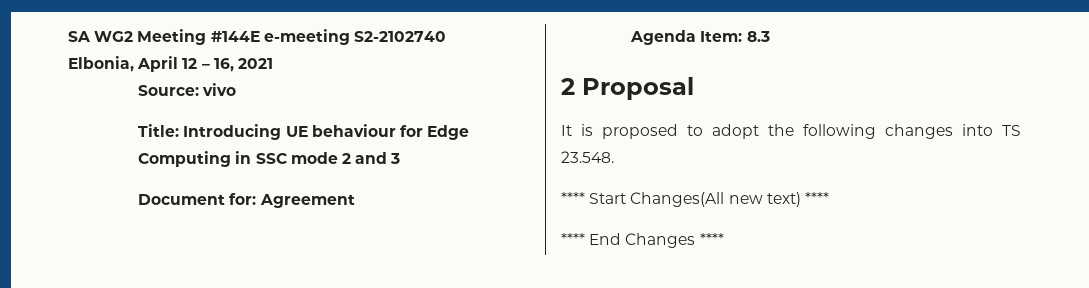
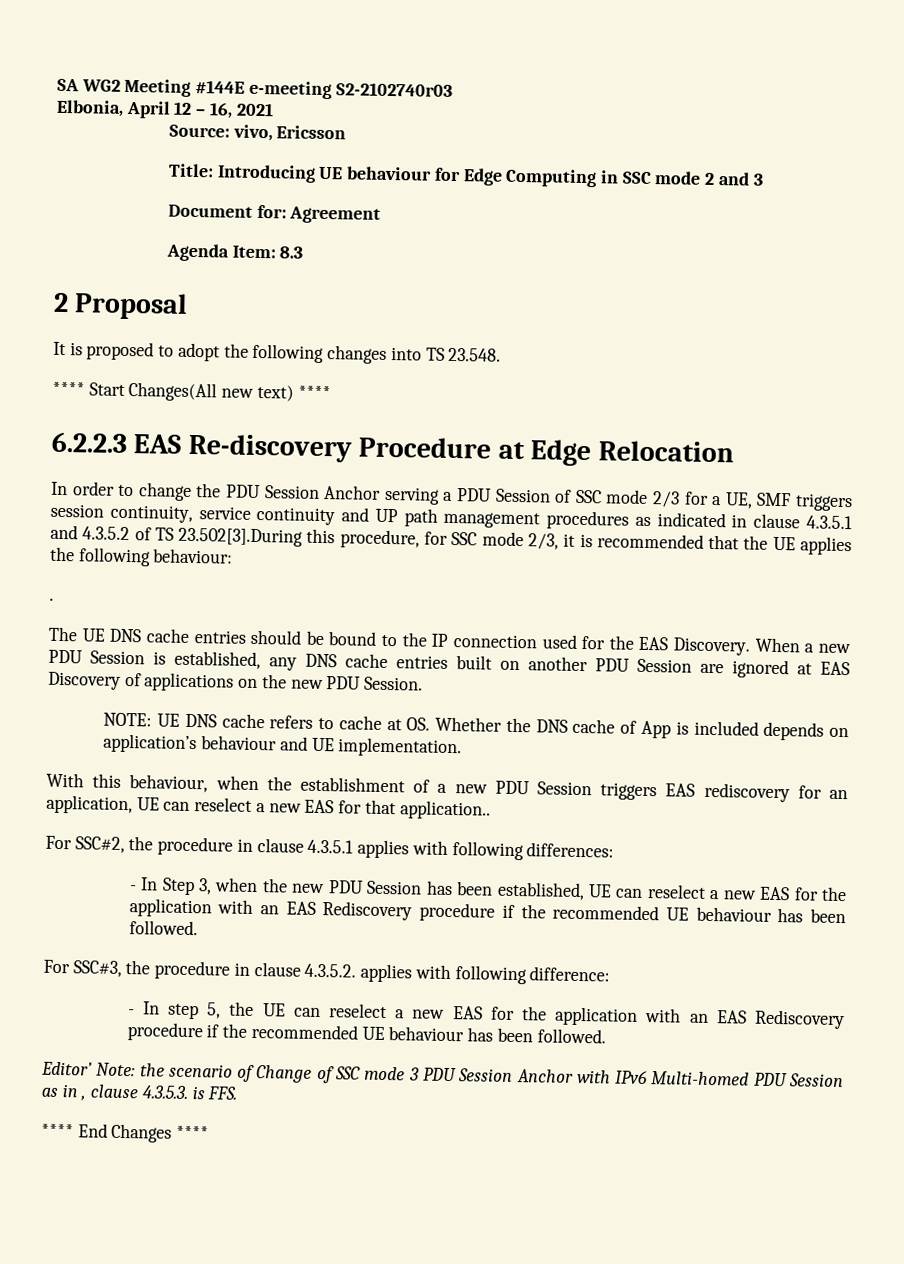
- SA WG2 Meeting #144E e-meeting S2-2102740
+ SA WG2 Meeting #144E e-meeting S2-2102740r03
- Source: vivo
+ Source: vivo, Ericsson
+ 6.2.2.3 EAS Re-discovery Procedure at Edge Relocation
+ In order to change the PDU Session Anchor serving a PDU Session of SSC mode 2/3 for a UE, SMF triggers session continuity, service continuity and UP path management procedures as indicated in clause 4.3.5.1 and 4.3.5.2 of TS 23.502[3].During this procedure, for SSC mode 2/3, it is recommended that the UE applies the following behaviour:
+ .
+ The UE DNS cache entries should be bound to the IP connection used for the EAS Discovery. When a new PDU Session is established, any DNS cache entries built on another PDU Session are ignored at EAS Discovery of applications on the new PDU Session.
+ NOTE: UE DNS cache refers to cache at OS. Whether the DNS cache of App is included depends on application’s behaviour and UE implementation.
+ With this behaviour, when the establishment of a new PDU Session triggers EAS rediscovery for an application, UE can reselect a new EAS for that application..
+ For SSC#2, the procedure in clause 4.3.5.1 applies with following differences:
+ - In Step 3, when the new PDU Session has been established, UE can reselect a new EAS for the application with an EAS Rediscovery procedure if the recommended UE behaviour has been followed.
+ For SSC#3, the procedure in clause 4.3.5.2. applies with following difference:
+ - In step 5, the UE can reselect a new EAS for the application with an EAS Rediscovery procedure if the recommended UE behaviour has been followed.
+ Editor’ Note: the scenario of Change of SSC mode 3 PDU Session Anchor with IPv6 Multi-homed PDU Session as in , clause 4.3.5.3. is FFS.

